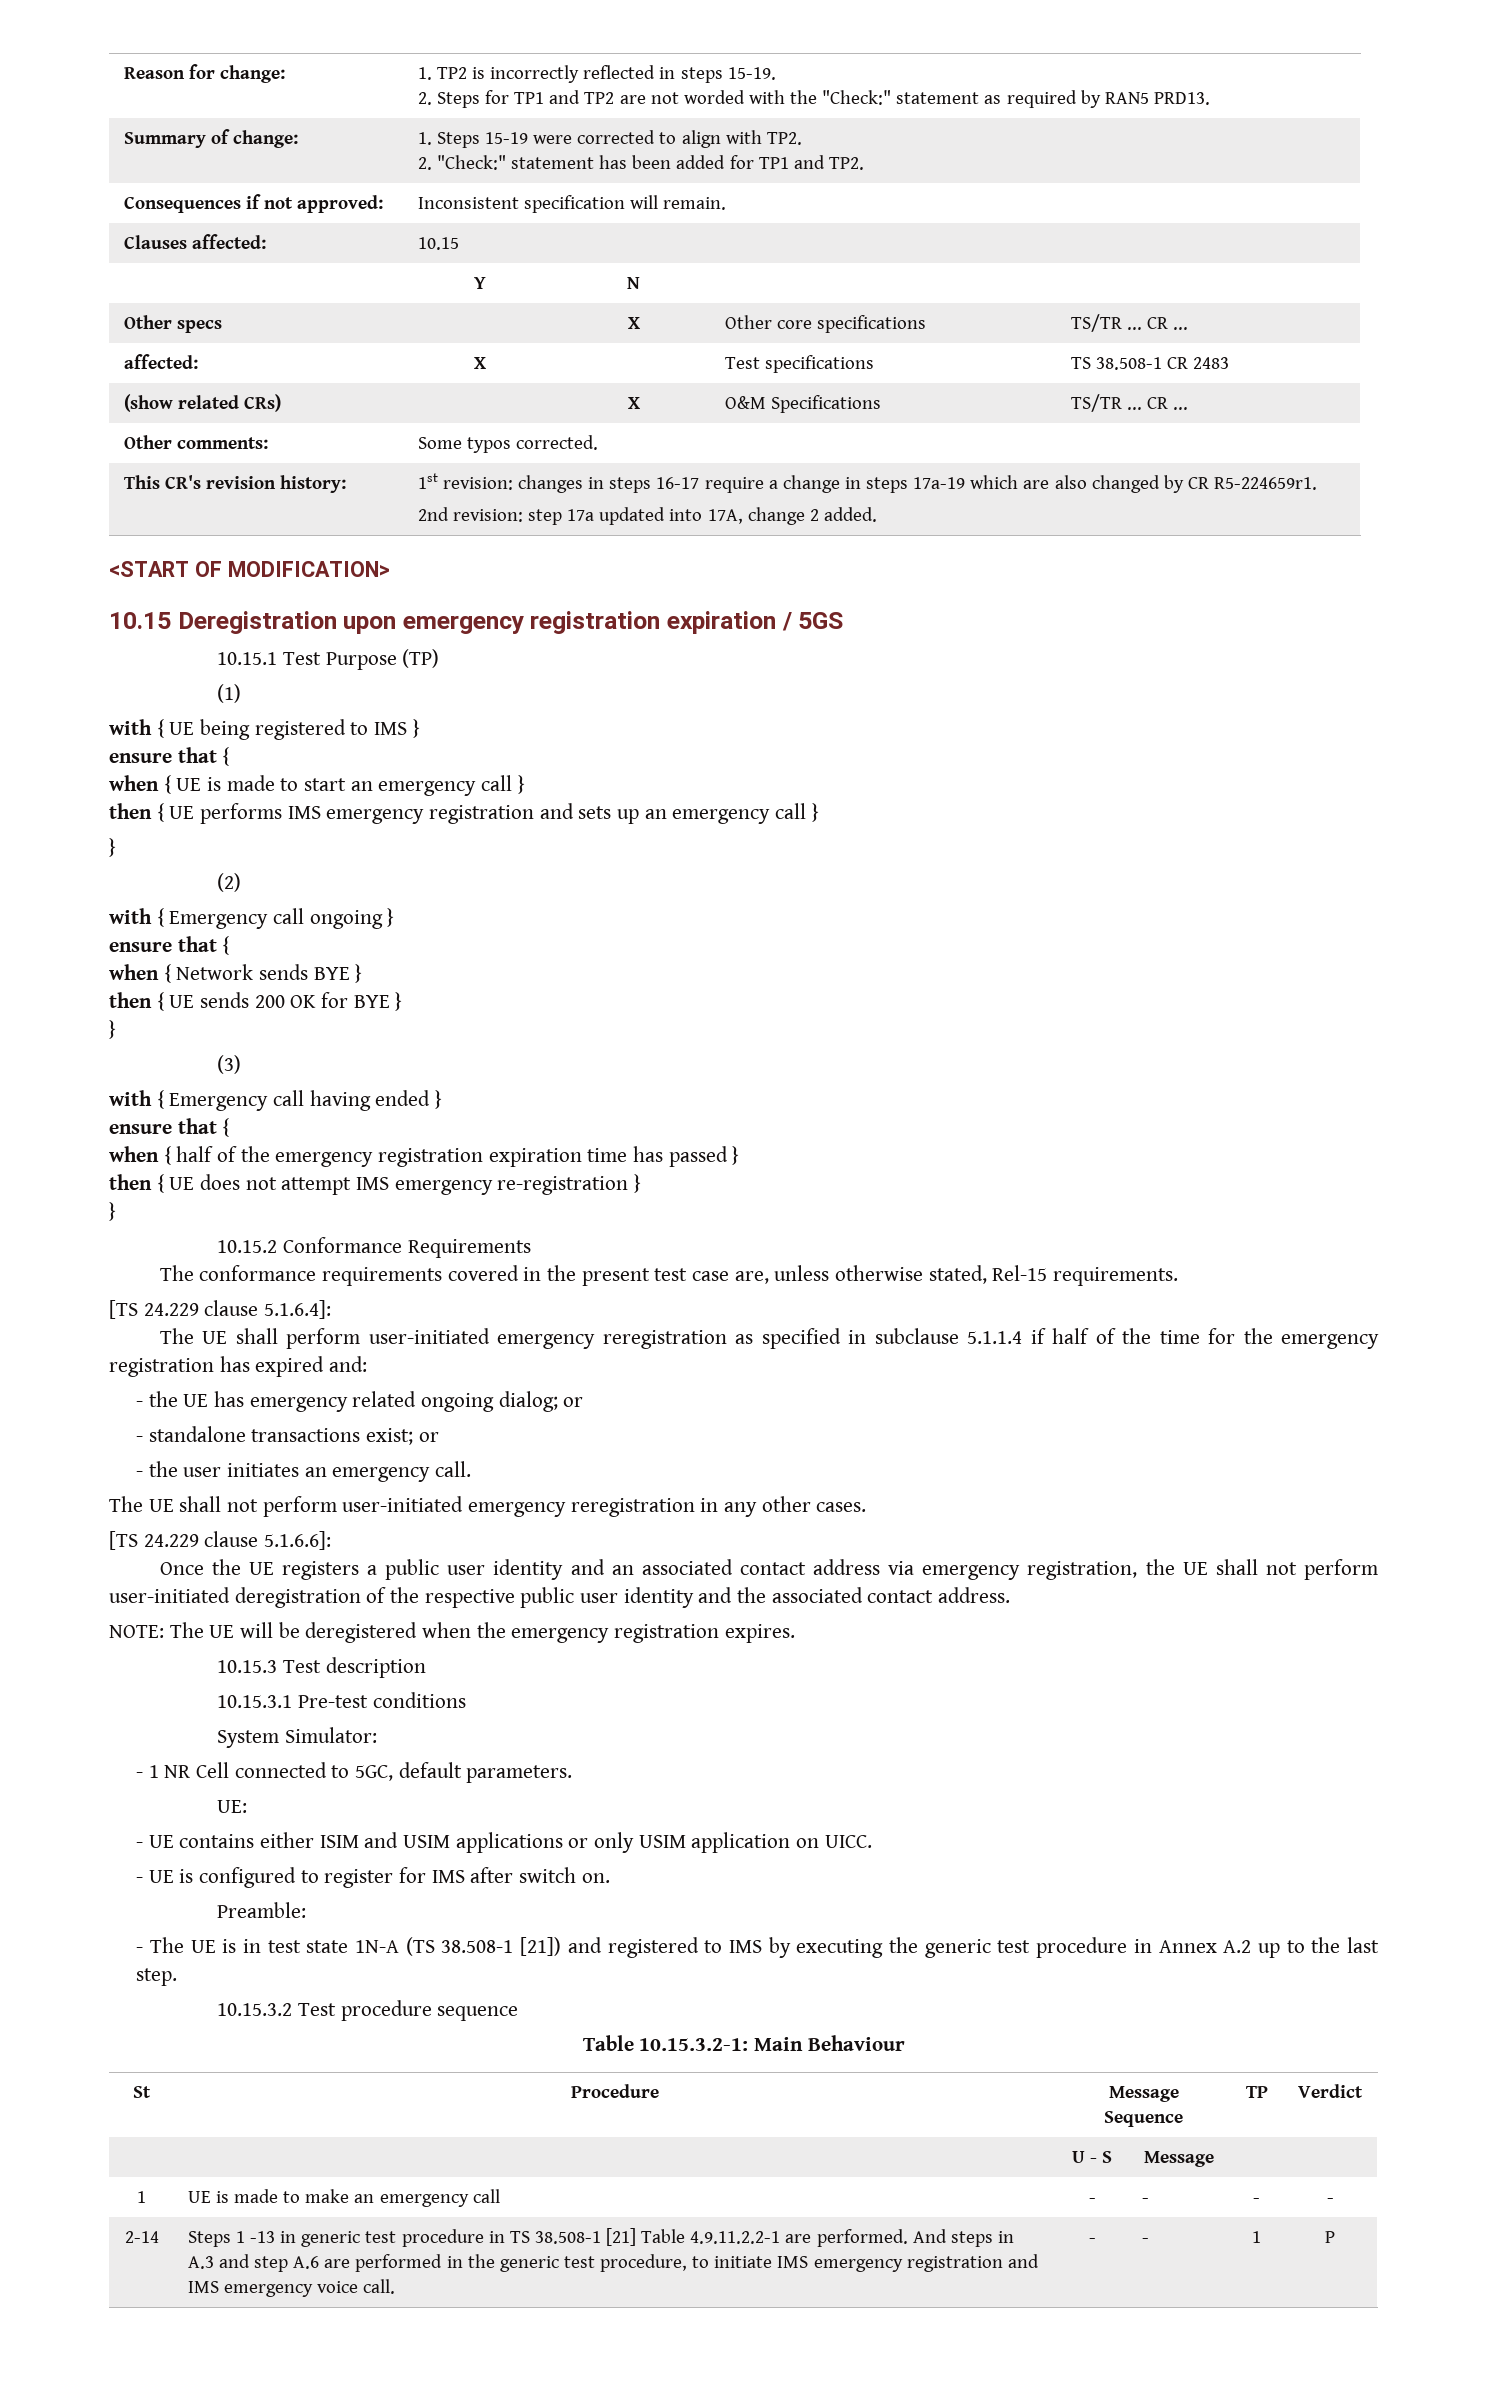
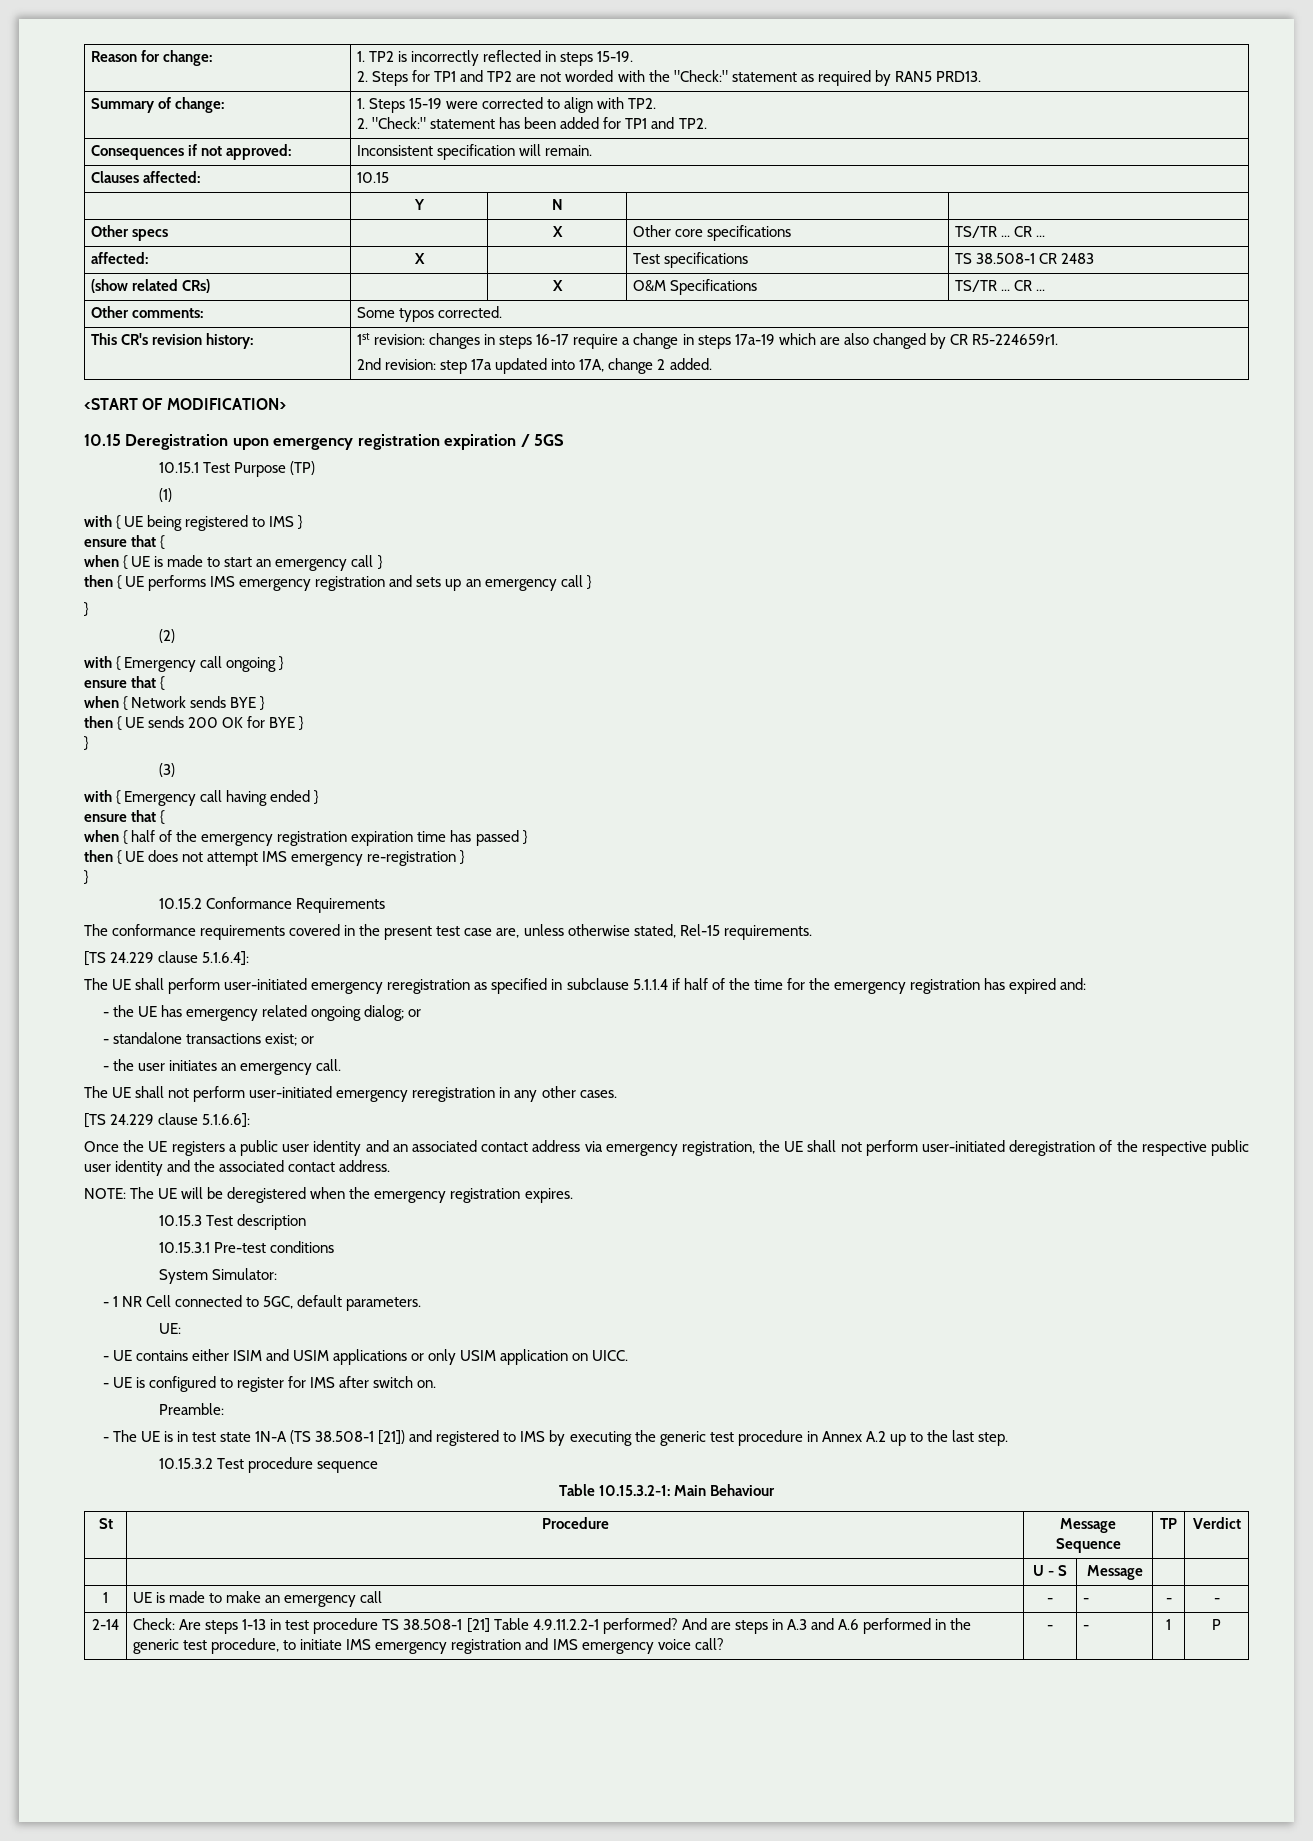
- Steps 1 -13 in generic test procedure in TS 38.508-1 [21] Table 4.9.11.2.2-1 are performed. And steps in A.3 and step A.6 are performed in the generic test procedure, to initiate IMS emergency registration and IMS emergency voice call.
+ Check: Are steps 1-13 in test procedure TS 38.508-1 [21] Table 4.9.11.2.2-1 performed? And are steps in A.3 and A.6 performed in the generic test procedure, to initiate IMS emergency registration and IMS emergency voice call?

